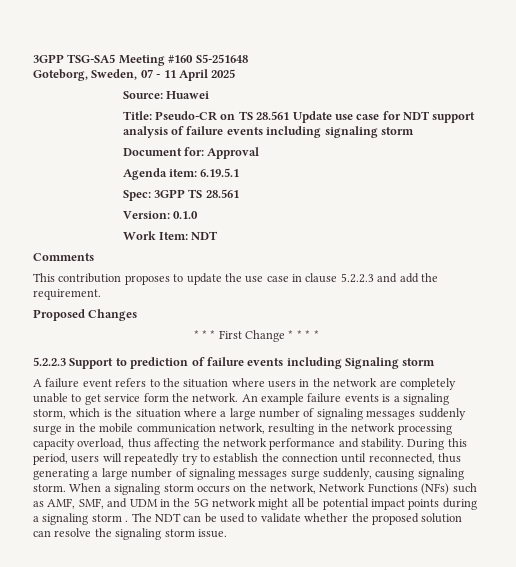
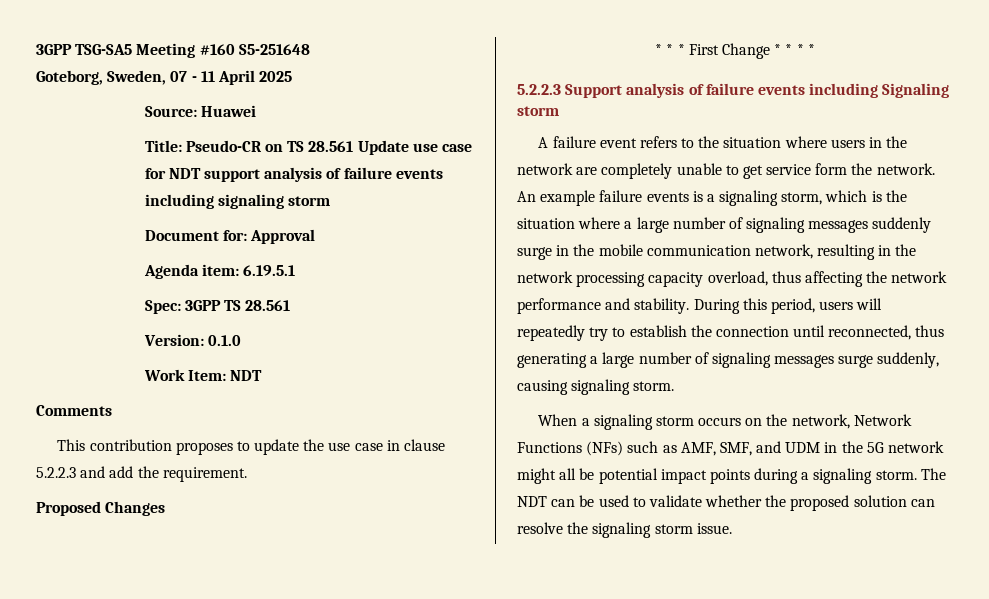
- 5.2.2.3 Support to prediction of failure events including Signaling storm
+ 5.2.2.3 Support analysis of failure events including Signaling storm
- During this period, users will repeatedly try to establish the connection until reconnected, thus generating a large number of signaling messages surge suddenly, causing signaling storm. When a signaling storm occurs on the network, Network Functions (NFs) such as AMF, SMF, and UDM in the 5G network might all be potential impact points during a signaling storm .
+ During this period, users will repeatedly try to establish the connection until reconnected, thus generating a large number of signaling messages surge suddenly, causing signaling storm.
+ When a signaling storm occurs on the network, Network Functions (NFs) such as AMF, SMF, and UDM in the 5G network might all be potential impact points during a signaling storm.

